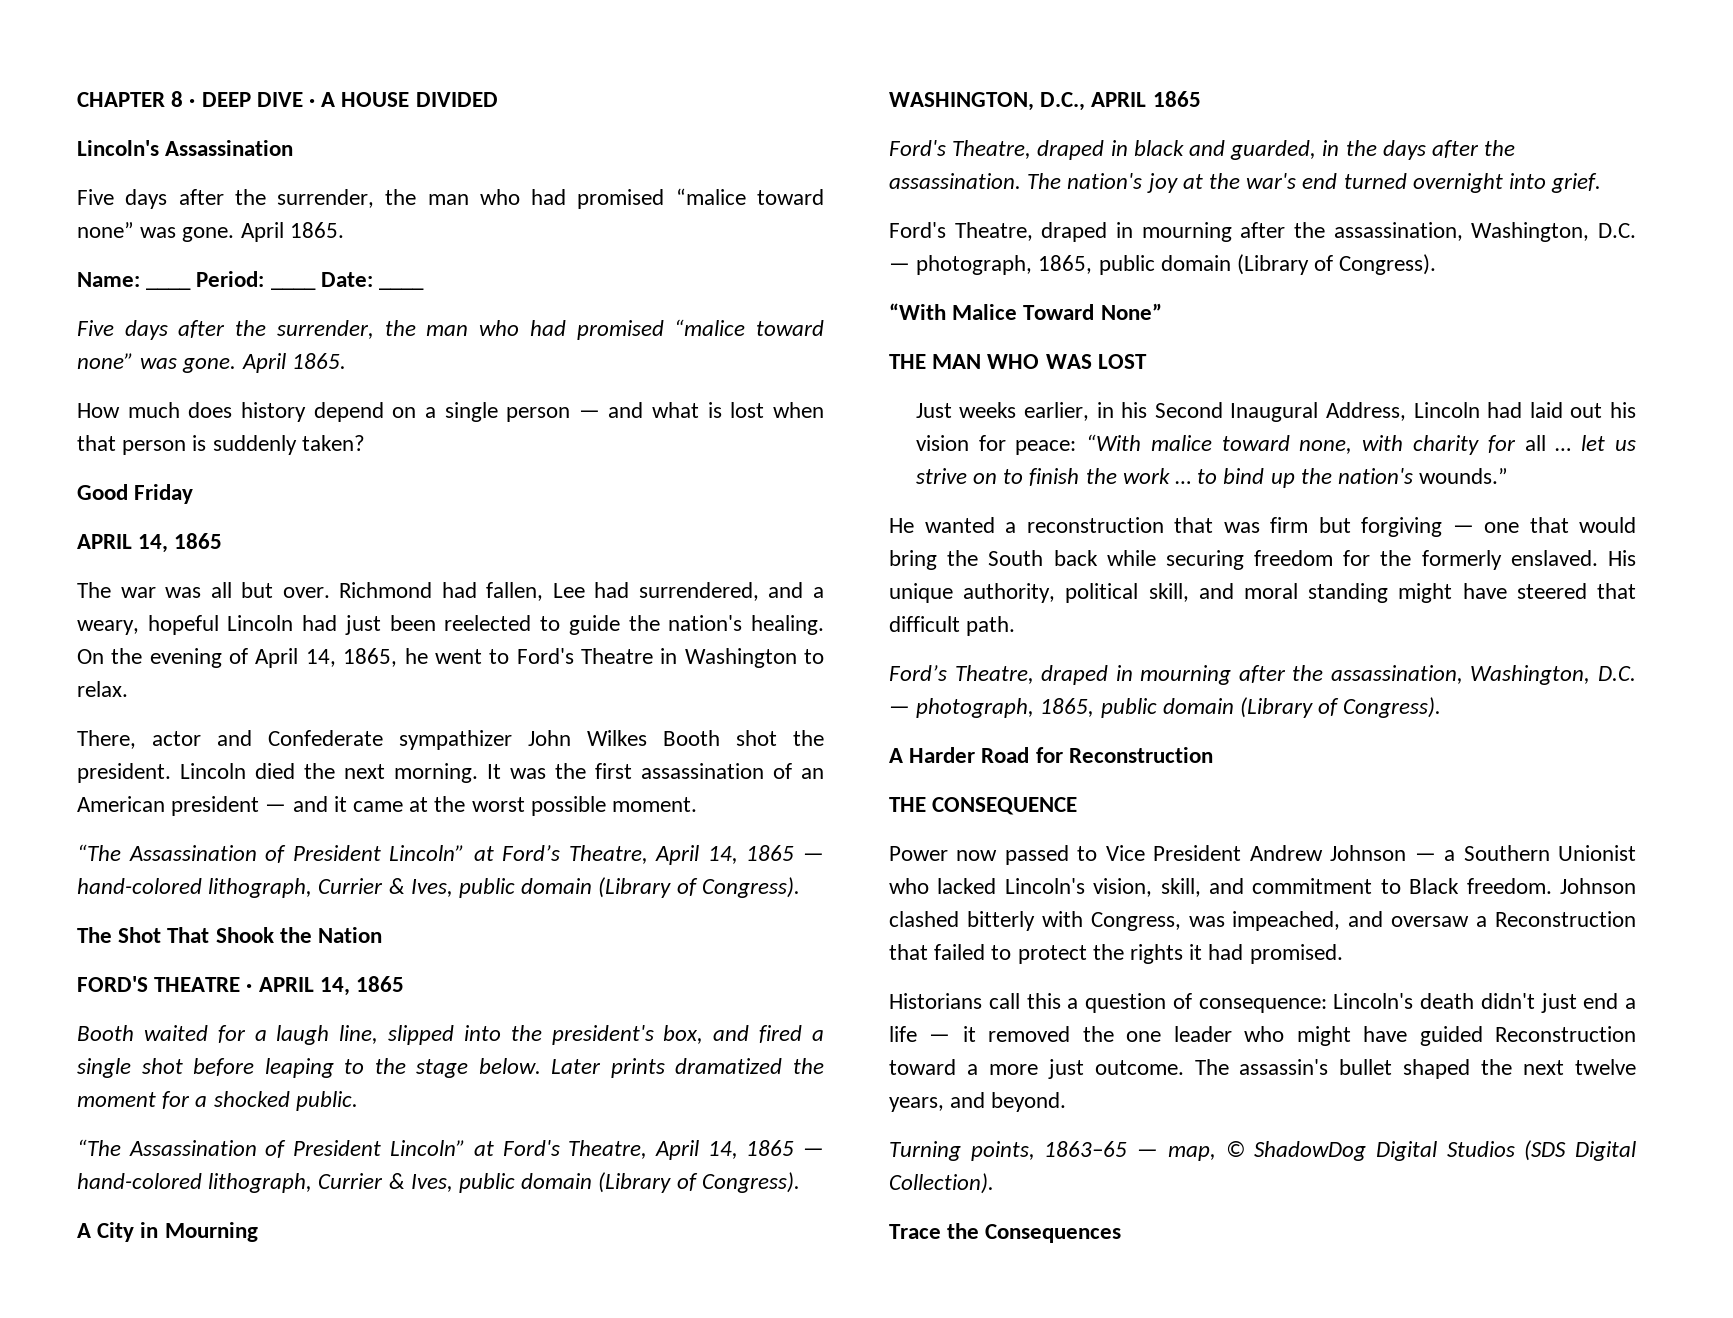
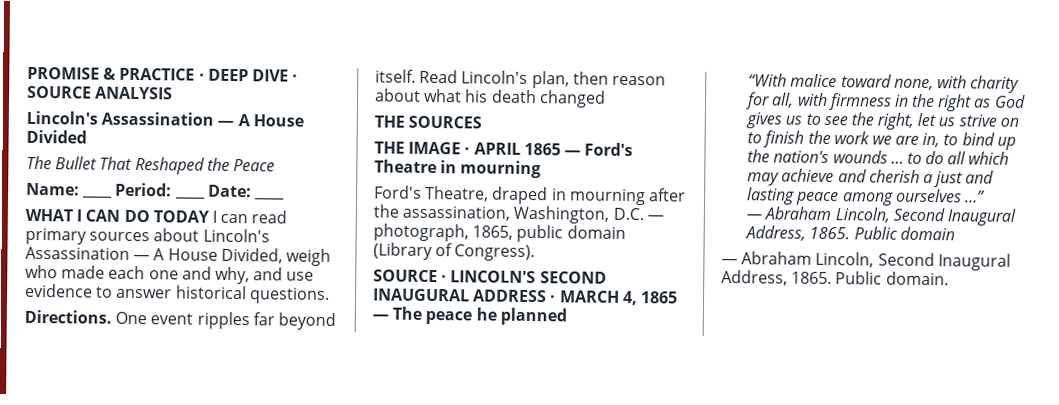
- CHAPTER 8 · DEEP DIVE · A HOUSE DIVIDED
- Lincoln's Assassination
- Five days after the surrender, the man who had promised “malice toward none” was gone. April 1865.
+ PROMISE & PRACTICE · DEEP DIVE · SOURCE ANALYSIS
+ Lincoln's Assassination — A House Divided
+ The Bullet That Reshaped the Peace
  Name: ____ Period: ____ Date: ____
- Five days after the surrender, the man who had promised “malice toward none” was gone. April 1865.
- How much does history depend on a single person — and what is lost when that person is suddenly taken?
- Good Friday
- APRIL 14, 1865
- The war was all but over. Richmond had fallen, Lee had surrendered, and a weary, hopeful Lincoln had just been reelected to guide the nation's healing. On the evening of April 14, 1865, he went to Ford's Theatre in Washington to relax.
- There, actor and Confederate sympathizer John Wilkes Booth shot the president. Lincoln died the next morning. It was the first assassination of an American president — and it came at the worst possible moment.
- “The Assassination of President Lincoln” at Ford’s Theatre, April 14, 1865 — hand-colored lithograph, Currier & Ives, public domain (Library of Congress).
- The Shot That Shook the Nation
- FORD'S THEATRE · APRIL 14, 1865
- Booth waited for a laugh line, slipped into the president's box, and fired a single shot before leaping to the stage below. Later prints dramatized the moment for a shocked public.
- “The Assassination of President Lincoln” at Ford's Theatre, April 14, 1865 — hand-colored lithograph, Currier & Ives, public domain (Library of Congress).
- A City in Mourning
- WASHINGTON, D.C., APRIL 1865
- Ford's Theatre, draped in black and guarded, in the days after the assassination. The nation's joy at the war's end turned overnight into grief.
+ WHAT I CAN DO TODAY I can read primary sources about Lincoln's Assassination — A House Divided, weigh who made each one and why, and use evidence to answer historical questions.
+ Directions. One event ripples far beyond itself. Read Lincoln's plan, then reason about what his death changed
+ THE SOURCES
+ THE IMAGE · APRIL 1865 — Ford's Theatre in mourning
- “With Malice Toward None”
- THE MAN WHO WAS LOST
- Just weeks earlier, in his Second Inaugural Address, Lincoln had laid out his vision for peace: “With malice toward none, with charity for all … let us strive on to finish the work … to bind up the nation's wounds.”
- He wanted a reconstruction that was firm but forgiving — one that would bring the South back while securing freedom for the formerly enslaved. His unique authority, political skill, and moral standing might have steered that difficult path.
- Ford’s Theatre, draped in mourning after the assassination, Washington, D.C. — photograph, 1865, public domain (Library of Congress).
- A Harder Road for Reconstruction
- THE CONSEQUENCE
- Power now passed to Vice President Andrew Johnson — a Southern Unionist who lacked Lincoln's vision, skill, and commitment to Black freedom. Johnson clashed bitterly with Congress, was impeached, and oversaw a Reconstruction that failed to protect the rights it had promised.
- Historians call this a question of consequence: Lincoln's death didn't just end a life — it removed the one leader who might have guided Reconstruction toward a more just outcome. The assassin's bullet shaped the next twelve years, and beyond.
- Turning points, 1863–65 — map, © ShadowDog Digital Studios (SDS Digital Collection).
- Trace the Consequences
+ SOURCE · LINCOLN'S SECOND INAUGURAL ADDRESS · MARCH 4, 1865 — The peace he planned
+ “With malice toward none, with charity for all, with firmness in the right as God gives us to see the right, let us strive on to finish the work we are in, to bind up the nation's wounds … to do all which may achieve and cherish a just and lasting peace among ourselves …”
+ — Abraham Lincoln, Second Inaugural Address, 1865. Public domain
+ — Abraham Lincoln, Second Inaugural Address, 1865. Public domain.

